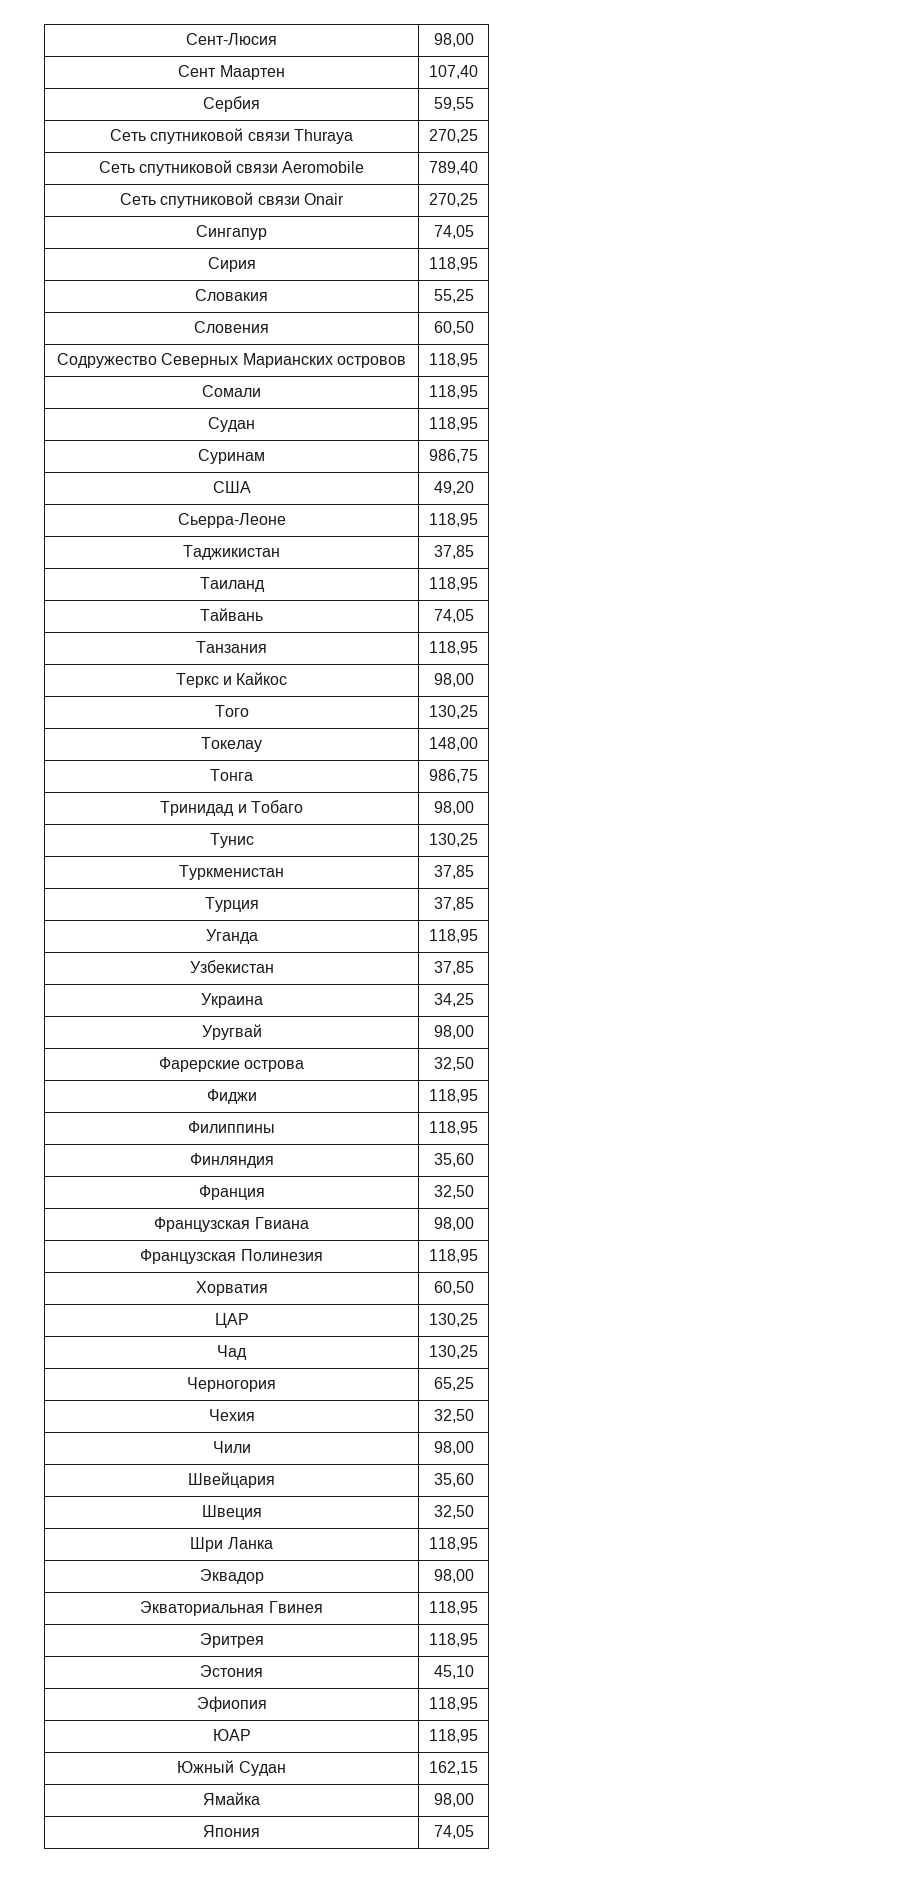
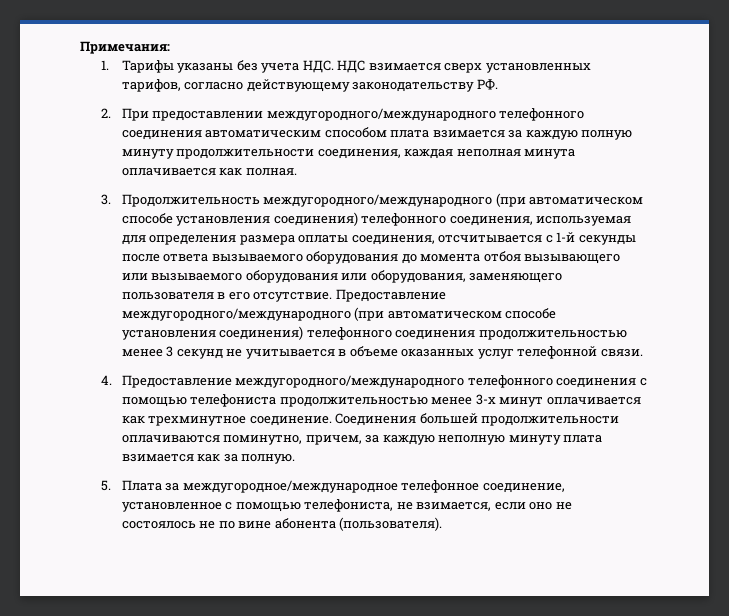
- Сент-Люсия | 98,00
- Сент Маартен | 107,40
- Сербия | 59,55
- Сеть спутниковой связи Thuraya | 270,25
- Сеть спутниковой связи Aeromobile | 789,40
- Сеть спутниковой связи Onair | 270,25
- Сингапур | 74,05
- Сирия | 118,95
- Словакия | 55,25
- Словения | 60,50
- Содружество Северных Марианских островов | 118,95
- Сомали | 118,95
- Судан | 118,95
- Суринам | 986,75
- США | 49,20
- Сьерра-Леоне | 118,95
- Таджикистан | 37,85
- Таиланд | 118,95
- Тайвань | 74,05
- Танзания | 118,95
- Теркс и Кайкос | 98,00
- Того | 130,25
- Токелау | 148,00
- Тонга | 986,75
- Тринидад и Тобаго | 98,00
- Тунис | 130,25
- Туркменистан | 37,85
- Турция | 37,85
- Уганда | 118,95
- Узбекистан | 37,85
- Украина | 34,25
- Уругвай | 98,00
- Фарерские острова | 32,50
- Фиджи | 118,95
- Филиппины | 118,95
- Финляндия | 35,60
- Франция | 32,50
- Французская Гвиана | 98,00
- Французская Полинезия | 118,95
- Хорватия | 60,50
- ЦАР | 130,25
- Чад | 130,25
- Черногория | 65,25
- Чехия | 32,50
- Чили | 98,00
- Швейцария | 35,60
- Швеция | 32,50
- Шри Ланка | 118,95
- Эквадор | 98,00
- Экваториальная Гвинея | 118,95
- Эритрея | 118,95
- Эстония | 45,10
- Эфиопия | 118,95
- ЮАР | 118,95
- Южный Судан | 162,15
- Ямайка | 98,00
- Япония | 74,05
+ Примечания:
+ 1. Тарифы указаны без учета НДС. НДС взимается сверх установленных тарифов, согласно действующему законодательству РФ.
+ 2. При предоставлении междугородного/международного телефонного соединения автоматическим способом плата взимается за каждую полную минуту продолжительности соединения, каждая неполная минута оплачивается как полная.
+ 3. Продолжительность междугородного/международного (при автоматическом способе установления соединения) телефонного соединения, используемая для определения размера оплаты соединения, отсчитывается с 1-й секунды после ответа вызываемого оборудования до момента отбоя вызывающего или вызываемого оборудования или оборудования, заменяющего пользователя в его отсутствие. Предоставление междугородного/международного (при автоматическом способе установления соединения) телефонного соединения продолжительностью менее 3 секунд не учитывается в объеме оказанных услуг телефонной связи.
+ 4. Предоставление междугородного/международного телефонного соединения с помощью телефониста продолжительностью менее 3-х минут оплачивается как трехминутное соединение. Соединения большей продолжительности оплачиваются поминутно, причем, за каждую неполную минуту плата взимается как за полную.
+ 5. Плата за междугородное/международное телефонное соединение, установленное с помощью телефониста, не взимается, если оно не состоялось не по вине абонента (пользователя).

